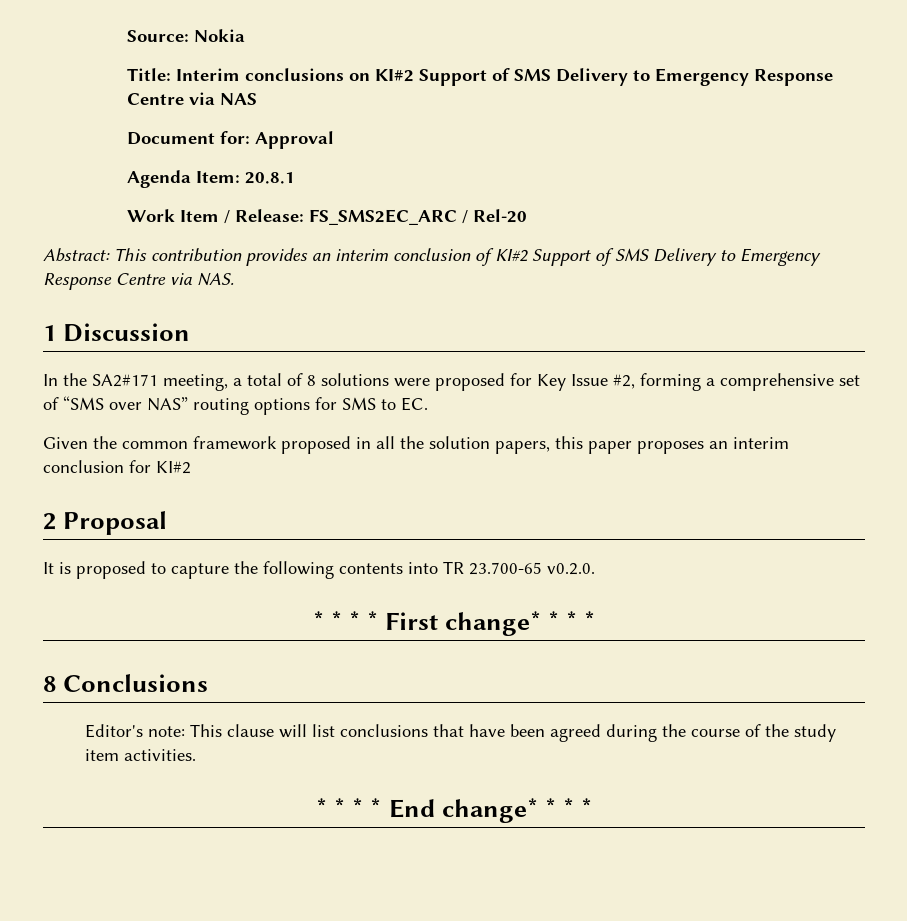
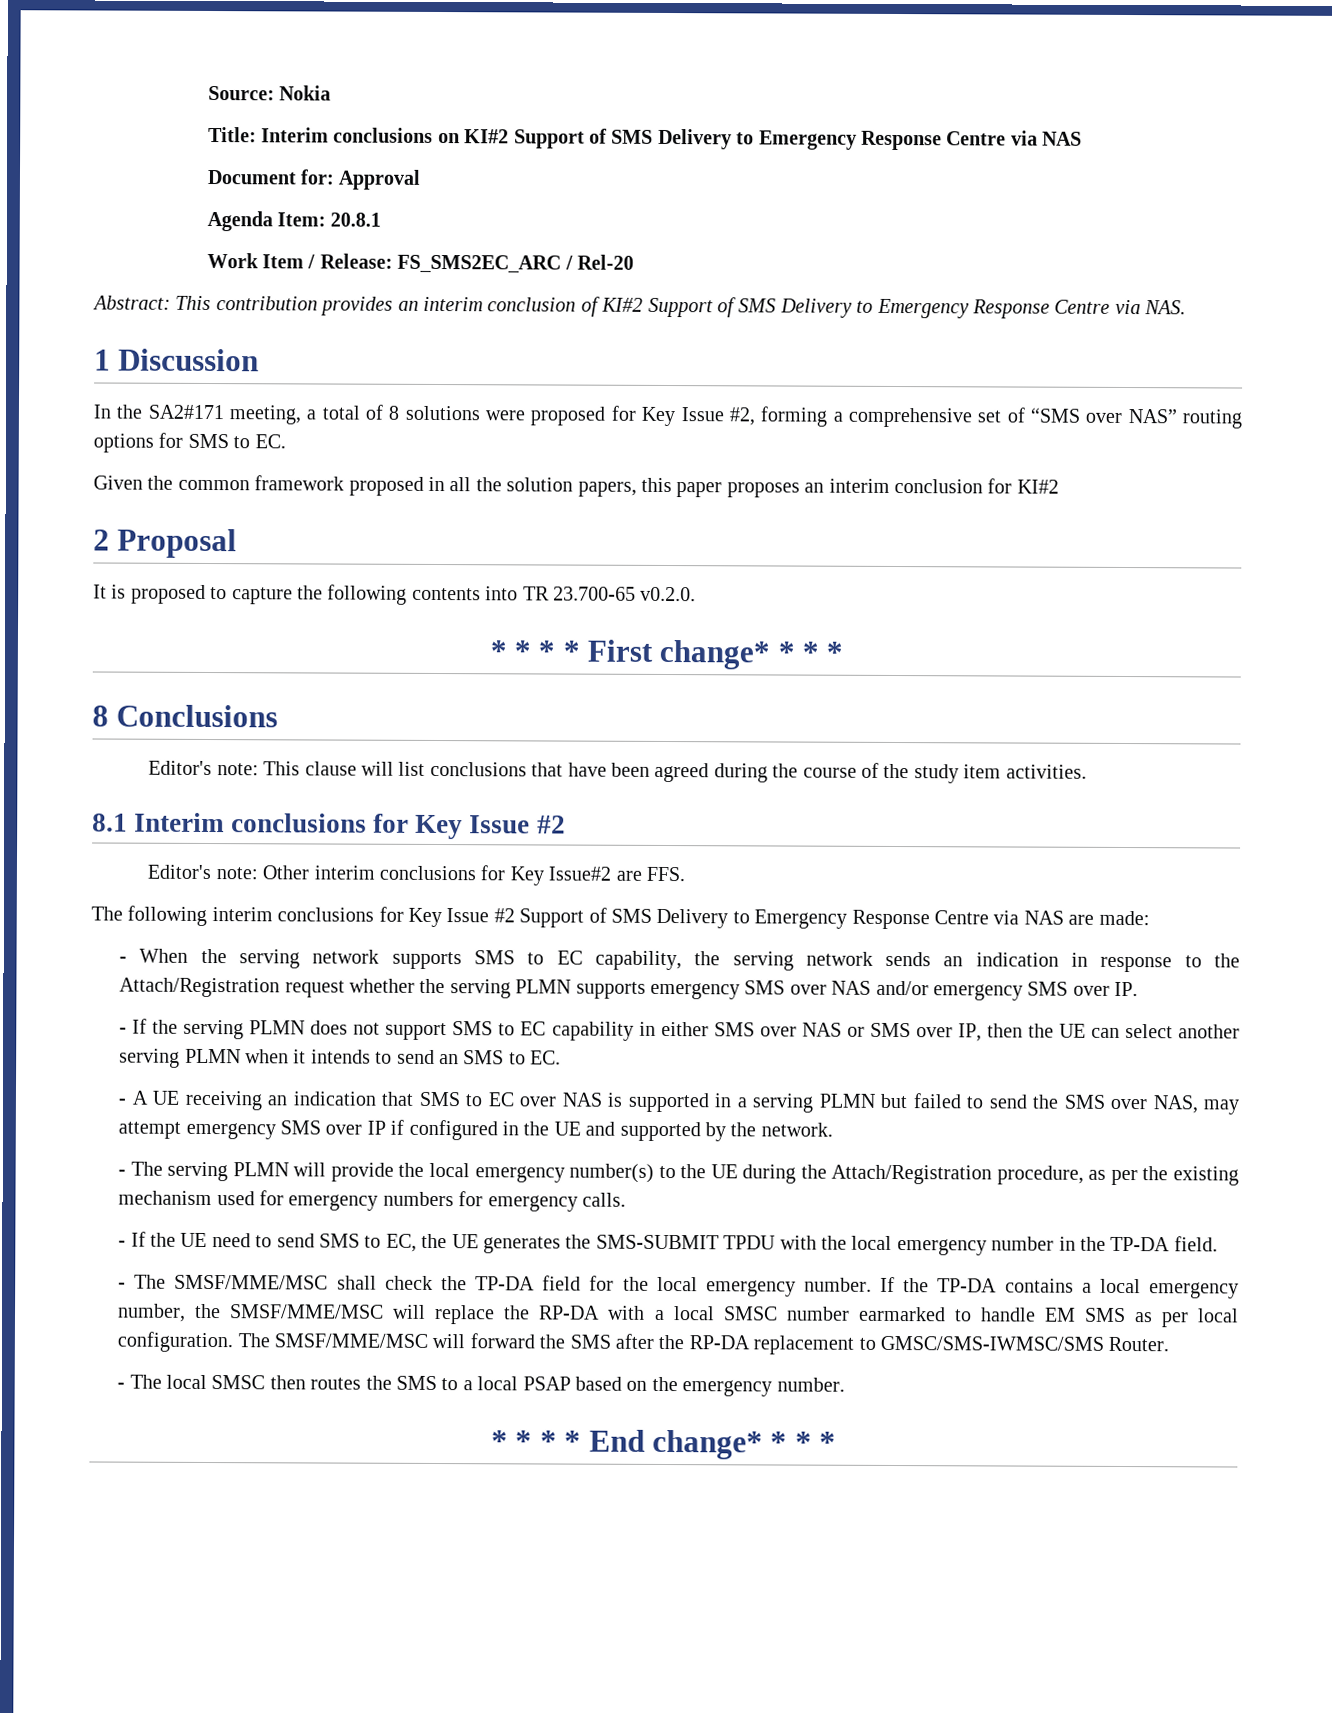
+ 8.1 Interim conclusions for Key Issue #2
+ Editor's note: Other interim conclusions for Key Issue#2 are FFS.
+ The following interim conclusions for Key Issue #2 Support of SMS Delivery to Emergency Response Centre via NAS are made:
+ - When the serving network supports SMS to EC capability, the serving network sends an indication in response to the Attach/Registration request whether the serving PLMN supports emergency SMS over NAS and/or emergency SMS over IP.
+ - If the serving PLMN does not support SMS to EC capability in either SMS over NAS or SMS over IP, then the UE can select another serving PLMN when it intends to send an SMS to EC.
+ - A UE receiving an indication that SMS to EC over NAS is supported in a serving PLMN but failed to send the SMS over NAS, may attempt emergency SMS over IP if configured in the UE and supported by the network.
+ - The serving PLMN will provide the local emergency number(s) to the UE during the Attach/Registration procedure, as per the existing mechanism used for emergency numbers for emergency calls.
+ - If the UE need to send SMS to EC, the UE generates the SMS-SUBMIT TPDU with the local emergency number in the TP-DA field.
+ - The SMSF/MME/MSC shall check the TP-DA field for the local emergency number. If the TP-DA contains a local emergency number, the SMSF/MME/MSC will replace the RP-DA with a local SMSC number earmarked to handle EM SMS as per local configuration. The SMSF/MME/MSC will forward the SMS after the RP-DA replacement to GMSC/SMS-IWMSC/SMS Router.
+ - The local SMSC then routes the SMS to a local PSAP based on the emergency number.

